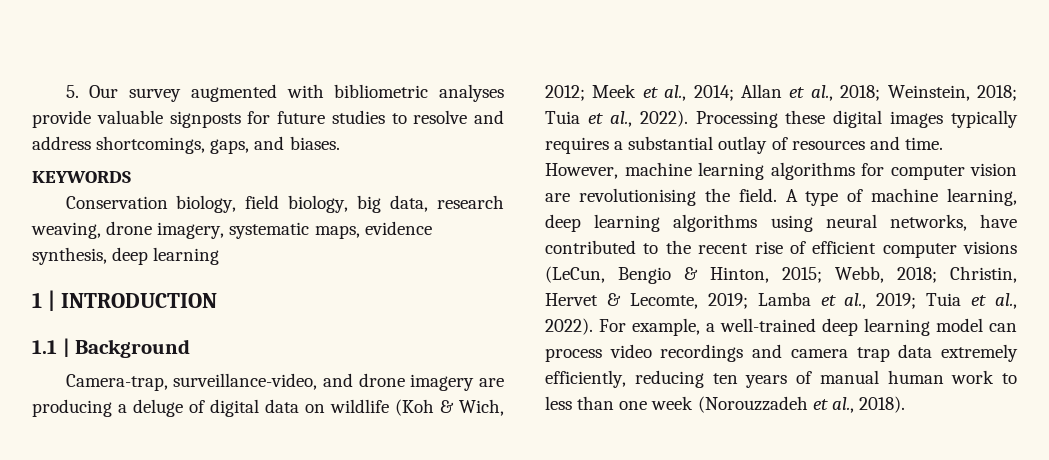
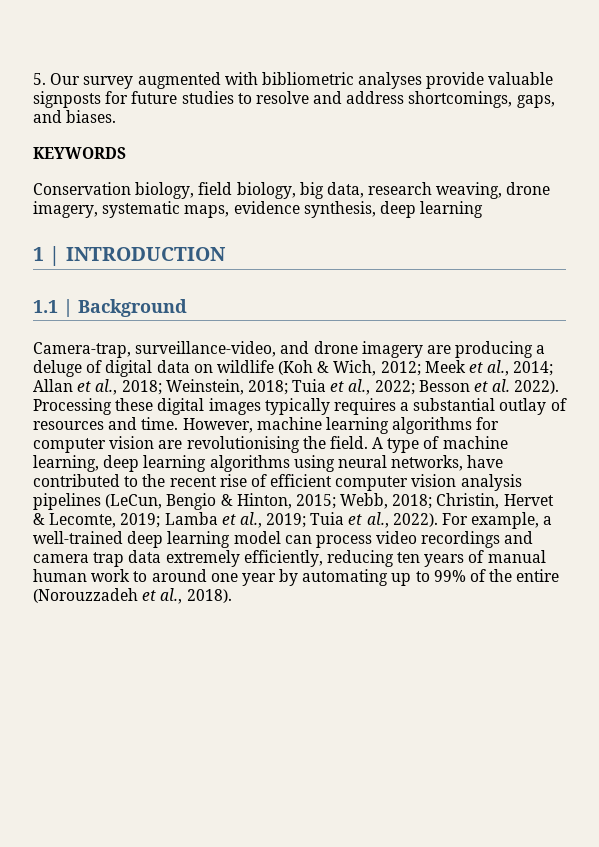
- Camera-trap, surveillance-video, and drone imagery are producing a deluge of digital data on wildlife (Koh & Wich, 2012; Meek et al., 2014; Allan et al., 2018; Weinstein, 2018; Tuia et al., 2022).
+ Camera-trap, surveillance-video, and drone imagery are producing a deluge of digital data on wildlife (Koh & Wich, 2012; Meek et al., 2014; Allan et al., 2018; Weinstein, 2018; Tuia et al., 2022; Besson et al. 2022).
- A type of machine learning, deep learning algorithms using neural networks, have contributed to the recent rise of efficient computer visions (LeCun, Bengio & Hinton, 2015; Webb, 2018; Christin, Hervet & Lecomte, 2019; Lamba et al., 2019; Tuia et al., 2022).
+ A type of machine learning, deep learning algorithms using neural networks, have contributed to the recent rise of efficient computer vision analysis pipelines (LeCun, Bengio & Hinton, 2015; Webb, 2018; Christin, Hervet & Lecomte, 2019; Lamba et al., 2019; Tuia et al., 2022).
- For example, a well-trained deep learning model can process video recordings and camera trap data extremely efficiently, reducing ten years of manual human work to less than one week (Norouzzadeh et al., 2018).
+ For example, a well-trained deep learning model can process video recordings and camera trap data extremely efficiently, reducing ten years of manual human work to around one year by automating up to 99% of the entire (Norouzzadeh et al., 2018).

